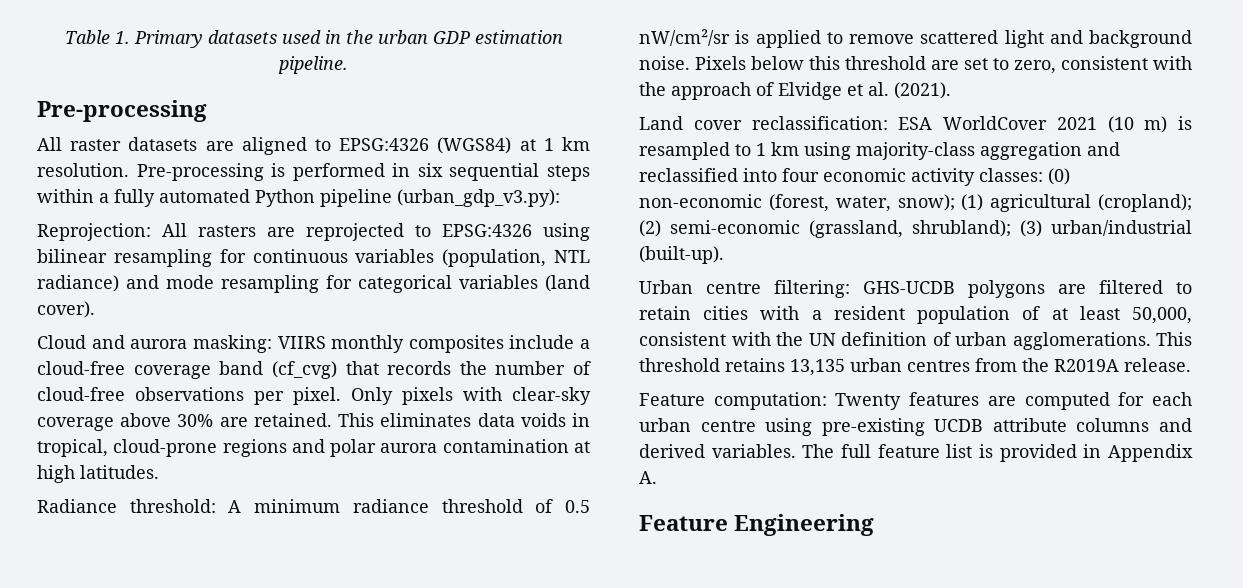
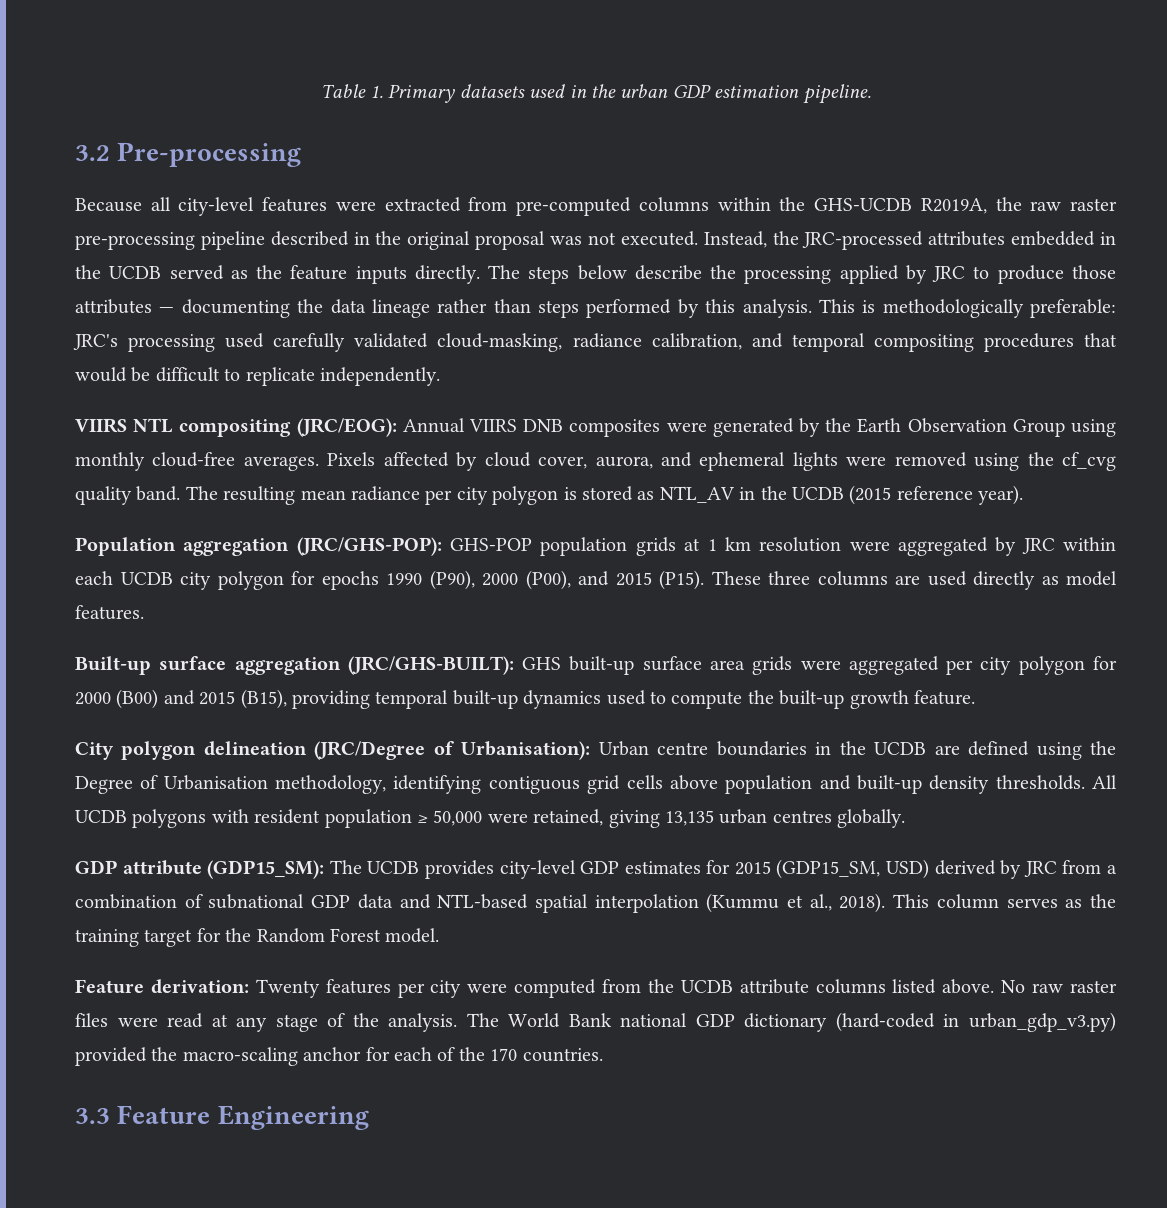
  Table 1. Primary datasets used in the urban GDP estimation pipeline.
- Pre-processing
+ 3.2 Pre-processing
- All raster datasets are aligned to EPSG:4326 (WGS84) at 1 km resolution. Pre-processing is performed in six sequential steps within a fully automated Python pipeline (urban_gdp_v3.py):
- Reprojection: All rasters are reprojected to EPSG:4326 using bilinear resampling for continuous variables (population, NTL radiance) and mode resampling for categorical variables (land cover).
- Cloud and aurora masking: VIIRS monthly composites include a cloud-free coverage band (cf_cvg) that records the number of cloud-free observations per pixel. Only pixels with clear-sky coverage above 30% are retained. This eliminates data voids in tropical, cloud-prone regions and polar aurora contamination at high latitudes.
- Radiance threshold: A minimum radiance threshold of 0.5 nW/cm²/sr is applied to remove scattered light and background noise. Pixels below this threshold are set to zero, consistent with the approach of Elvidge et al. (2021).
- Land cover reclassification: ESA WorldCover 2021 (10 m) is resampled to 1 km using majority-class aggregation and reclassified into four economic activity classes: (0) non-economic (forest, water, snow); (1) agricultural (cropland); (2) semi-economic (grassland, shrubland); (3) urban/industrial (built-up).
- Urban centre filtering: GHS-UCDB polygons are filtered to retain cities with a resident population of at least 50,000, consistent with the UN definition of urban agglomerations. This threshold retains 13,135 urban centres from the R2019A release.
- Feature computation: Twenty features are computed for each urban centre using pre-existing UCDB attribute columns and derived variables. The full feature list is provided in Appendix A.
- Feature Engineering
+ Because all city-level features were extracted from pre-computed columns within the GHS-UCDB R2019A, the raw raster pre-processing pipeline described in the original proposal was not executed. Instead, the JRC-processed attributes embedded in the UCDB served as the feature inputs directly. The steps below describe the processing applied by JRC to produce those attributes — documenting the data lineage rather than steps performed by this analysis. This is methodologically preferable: JRC's processing used carefully validated cloud-masking, radiance calibration, and temporal compositing procedures that would be difficult to replicate independently.
+ VIIRS NTL compositing (JRC/EOG): Annual VIIRS DNB composites were generated by the Earth Observation Group using monthly cloud-free averages. Pixels affected by cloud cover, aurora, and ephemeral lights were removed using the cf_cvg quality band. The resulting mean radiance per city polygon is stored as NTL_AV in the UCDB (2015 reference year).
+ Population aggregation (JRC/GHS-POP): GHS-POP population grids at 1 km resolution were aggregated by JRC within each UCDB city polygon for epochs 1990 (P90), 2000 (P00), and 2015 (P15). These three columns are used directly as model features.
+ Built-up surface aggregation (JRC/GHS-BUILT): GHS built-up surface area grids were aggregated per city polygon for 2000 (B00) and 2015 (B15), providing temporal built-up dynamics used to compute the built-up growth feature.
+ City polygon delineation (JRC/Degree of Urbanisation): Urban centre boundaries in the UCDB are defined using the Degree of Urbanisation methodology, identifying contiguous grid cells above population and built-up density thresholds. All UCDB polygons with resident population ≥ 50,000 were retained, giving 13,135 urban centres globally.
+ GDP attribute (GDP15_SM): The UCDB provides city-level GDP estimates for 2015 (GDP15_SM, USD) derived by JRC from a combination of subnational GDP data and NTL-based spatial interpolation (Kummu et al., 2018). This column serves as the training target for the Random Forest model.
+ Feature derivation: Twenty features per city were computed from the UCDB attribute columns listed above. No raw raster files were read at any stage of the analysis. The World Bank national GDP dictionary (hard-coded in urban_gdp_v3.py) provided the macro-scaling anchor for each of the 170 countries.
+ 3.3 Feature Engineering

